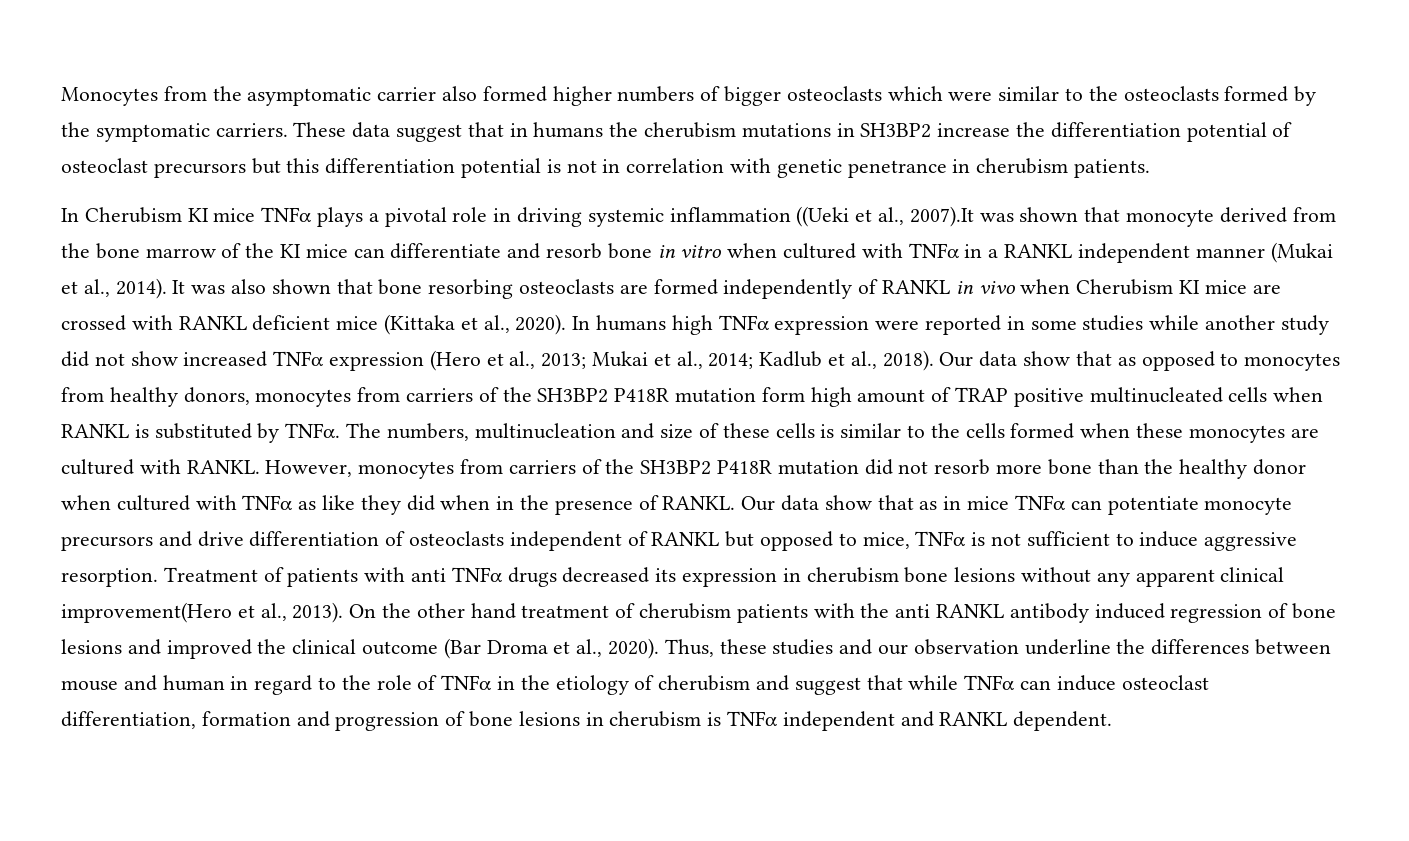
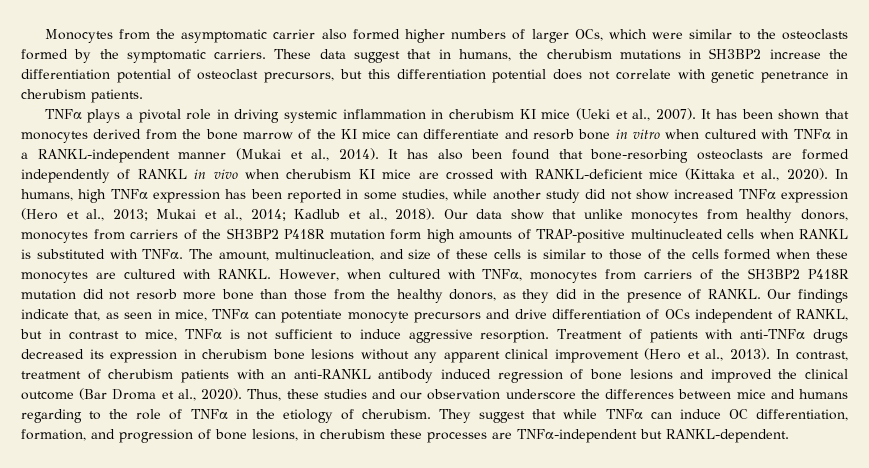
- Monocytes from the asymptomatic carrier also formed higher numbers of bigger osteoclasts which were similar to the osteoclasts formed by the symptomatic carriers.
+ Monocytes from the asymptomatic carrier also formed higher numbers of larger OCs, which were similar to the osteoclasts formed by the symptomatic carriers.
- These data suggest that in humans the cherubism mutations in SH3BP2 increase the differentiation potential of osteoclast precursors but this differentiation potential is not in correlation with genetic penetrance in cherubism patients.
+ These data suggest that in humans, the cherubism mutations in SH3BP2 increase the differentiation potential of osteoclast precursors, but this differentiation potential does not correlate with genetic penetrance in cherubism patients.
- In Cherubism KI mice TNFα plays a pivotal role in driving systemic inflammation ((Ueki et al., 2007).It was shown that monocyte derived from the bone marrow of the KI mice can differentiate and resorb bone in vitro when cultured with TNFα in a RANKL independent manner (Mukai et al., 2014).
+ TNFα plays a pivotal role in driving systemic inflammation in cherubism KI mice (Ueki et al., 2007). It has been shown that monocytes derived from the bone marrow of the KI mice can differentiate and resorb bone in vitro when cultured with TNFα in a RANKL-independent manner (Mukai et al., 2014).
- It was also shown that bone resorbing osteoclasts are formed independently of RANKL in vivo when Cherubism KI mice are crossed with RANKL deficient mice (Kittaka et al., 2020).
+ It has also been found that bone-resorbing osteoclasts are formed independently of RANKL in vivo when cherubism KI mice are crossed with RANKL-deficient mice (Kittaka et al., 2020).
- In humans high TNFα expression were reported in some studies while another study did not show increased TNFα expression (Hero et al., 2013; Mukai et al., 2014; Kadlub et al., 2018).
+ In humans, high TNFα expression has been reported in some studies, while another study did not show increased TNFα expression (Hero et al., 2013; Mukai et al., 2014; Kadlub et al., 2018).
- Our data show that as opposed to monocytes from healthy donors, monocytes from carriers of the SH3BP2 P418R mutation form high amount of TRAP positive multinucleated cells when RANKL is substituted by TNFα.
+ Our data show that unlike monocytes from healthy donors, monocytes from carriers of the SH3BP2 P418R mutation form high amounts of TRAP-positive multinucleated cells when RANKL is substituted with TNFα.
- The numbers, multinucleation and size of these cells is similar to the cells formed when these monocytes are cultured with RANKL.
+ The amount, multinucleation, and size of these cells is similar to those of the cells formed when these monocytes are cultured with RANKL.
- However, monocytes from carriers of the SH3BP2 P418R mutation did not resorb more bone than the healthy donor when cultured with TNFα as like they did when in the presence of RANKL.
+ However, when cultured with TNFα, monocytes from carriers of the SH3BP2 P418R mutation did not resorb more bone than those from the healthy donors, as they did in the presence of RANKL.
- Our data show that as in mice TNFα can potentiate monocyte precursors and drive differentiation of osteoclasts independent of RANKL but opposed to mice, TNFα is not sufficient to induce aggressive resorption.
+ Our findings indicate that, as seen in mice, TNFα can potentiate monocyte precursors and drive differentiation of OCs independent of RANKL, but in contrast to mice, TNFα is not sufficient to induce aggressive resorption.
- Treatment of patients with anti TNFα drugs decreased its expression in cherubism bone lesions without any apparent clinical improvement(Hero et al., 2013).
+ Treatment of patients with anti-TNFα drugs decreased its expression in cherubism bone lesions without any apparent clinical improvement (Hero et al., 2013).
- On the other hand treatment of cherubism patients with the anti RANKL antibody induced regression of bone lesions and improved the clinical outcome (Bar Droma et al., 2020).
+ In contrast, treatment of cherubism patients with an anti-RANKL antibody induced regression of bone lesions and improved the clinical outcome (Bar Droma et al., 2020).
- Thus, these studies and our observation underline the differences between mouse and human in regard to the role of TNFα in the etiology of cherubism and suggest that while TNFα can induce osteoclast differentiation, formation and progression of bone lesions in cherubism is TNFα independent and RANKL dependent.
+ Thus, these studies and our observation underscore the differences between mice and humans regarding to the role of TNFα in the etiology of cherubism. They suggest that while TNFα can induce OC differentiation, formation, and progression of bone lesions, in cherubism these processes are TNFα-independent but RANKL-dependent.

